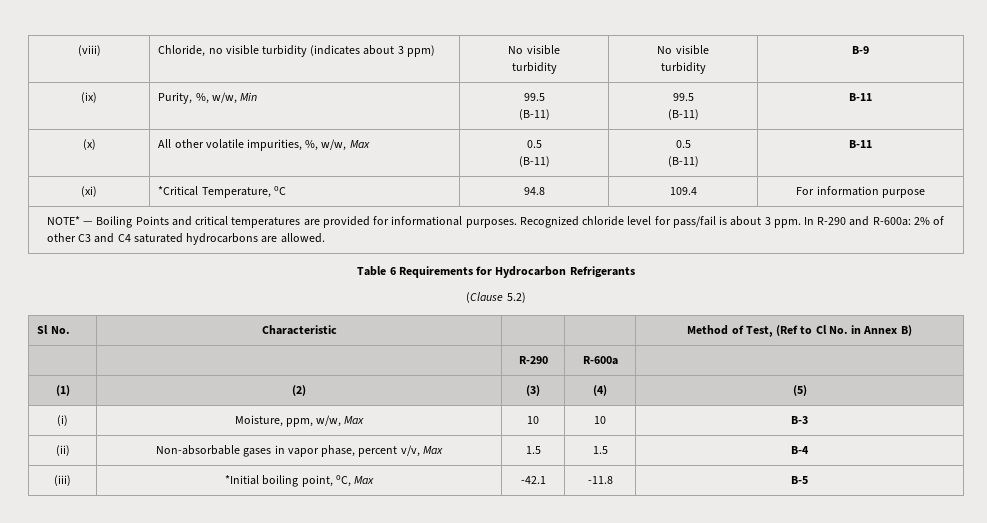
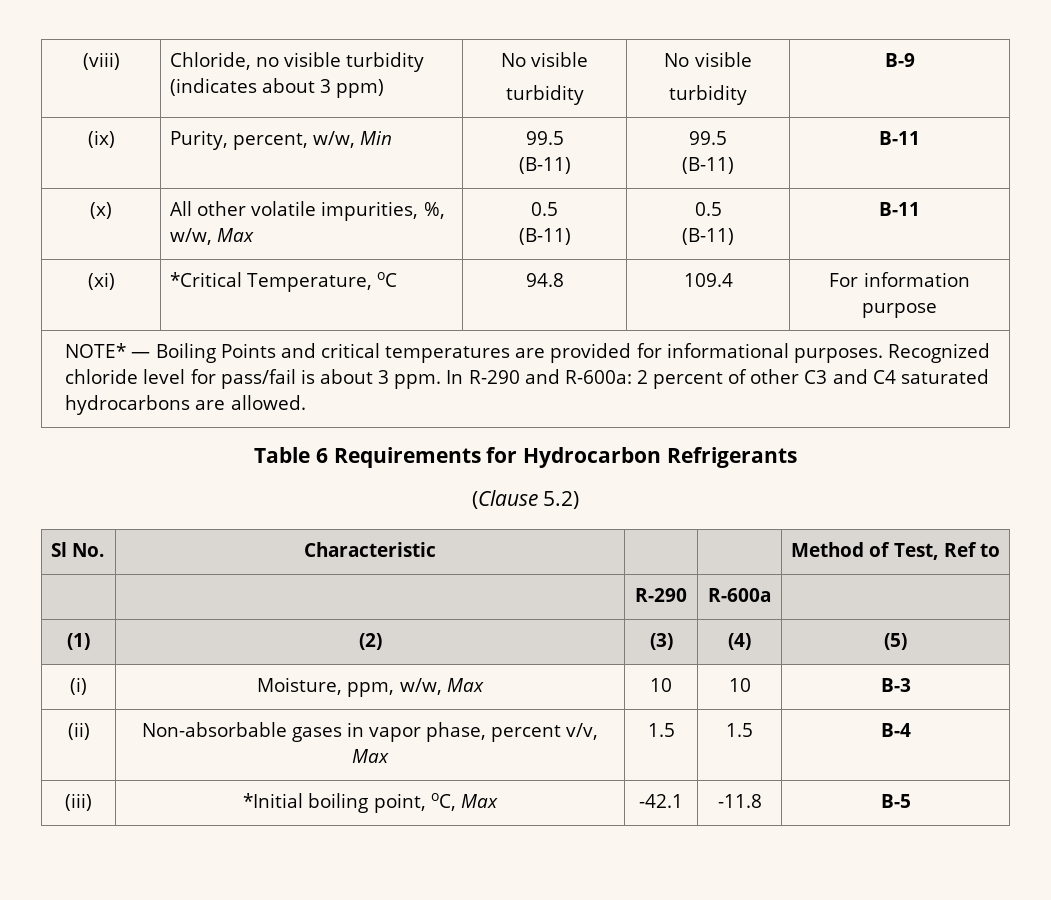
- (ix) | Purity, %, w/w, Min | 99.5
+ (ix) | Purity, percent, w/w, Min | 99.5
- NOTE* — Boiling Points and critical temperatures are provided for informational purposes. Recognized chloride level for pass/fail is about 3 ppm. In R-290 and R-600a: 2% of other C3 and C4 saturated hydrocarbons are allowed.
+ NOTE* — Boiling Points and critical temperatures are provided for informational purposes. Recognized chloride level for pass/fail is about 3 ppm. In R-290 and R-600a: 2 percent of other C3 and C4 saturated hydrocarbons are allowed.
- Sl No. | Characteristic | | | Method of Test, (Ref to Cl No. in Annex B)
+ Sl No. | Characteristic | | | Method of Test, Ref to

